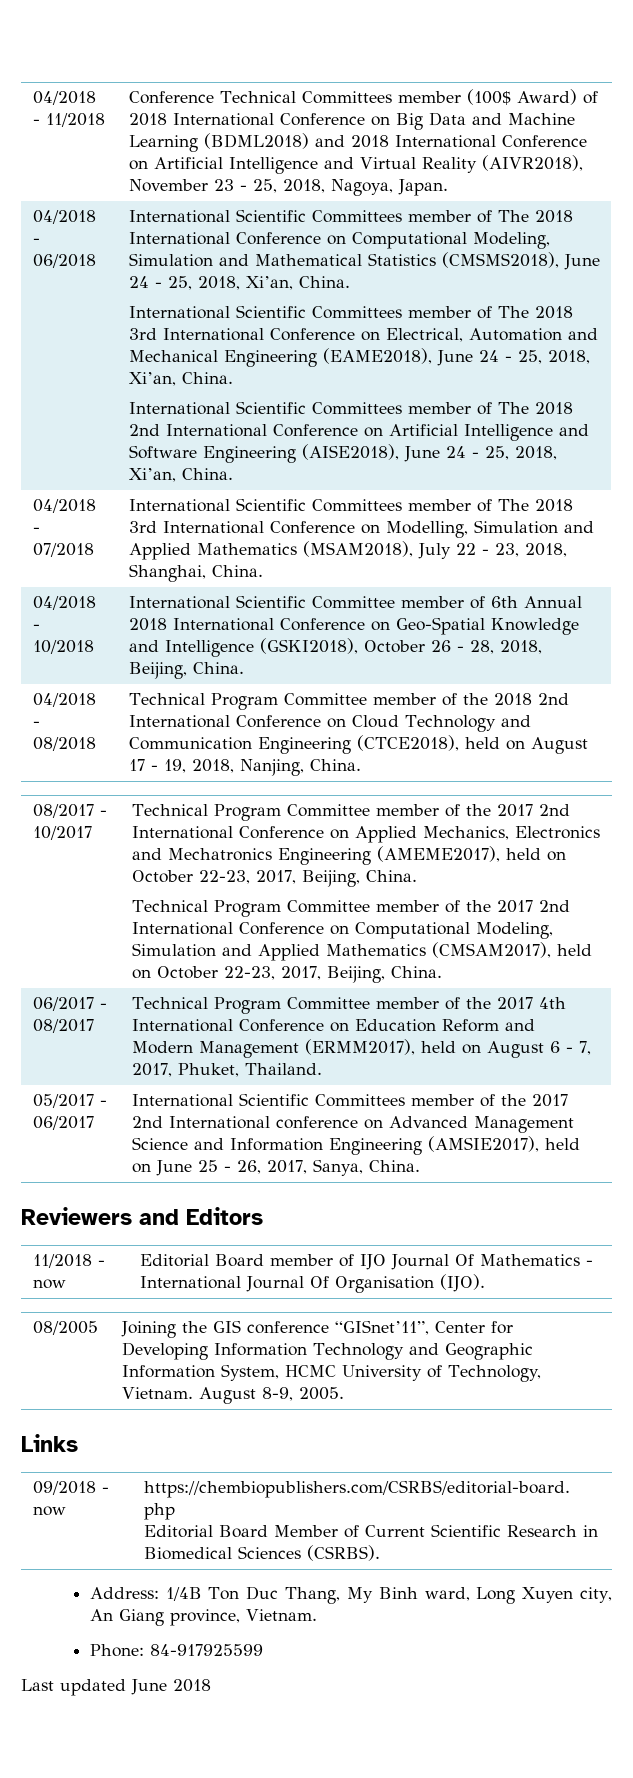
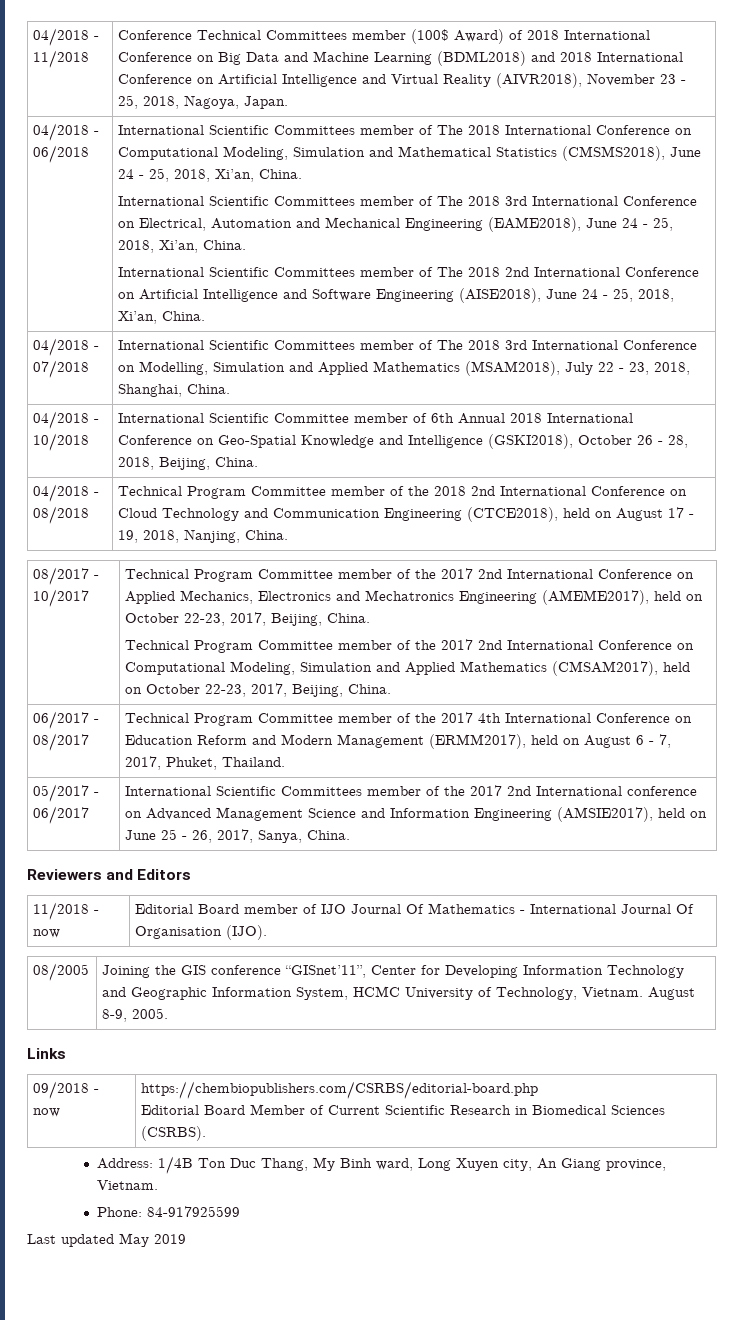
- Last updated June 2018
+ Last updated May 2019

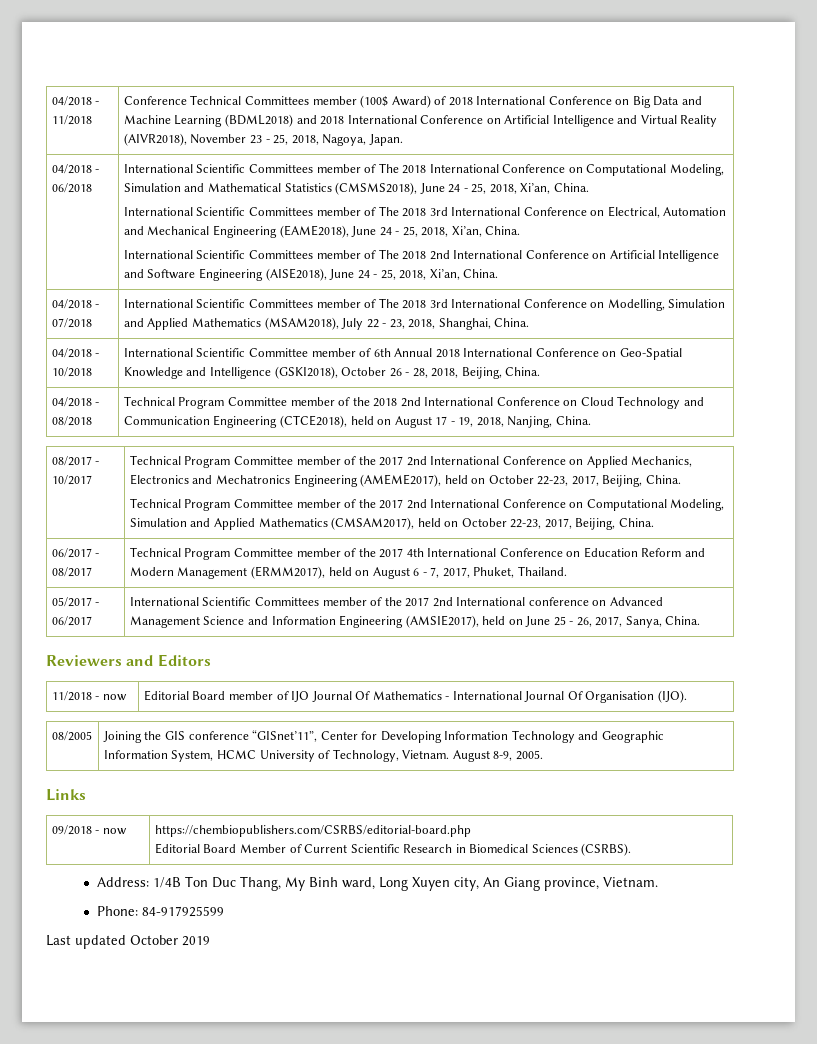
- Last updated May 2019
+ Last updated October 2019

